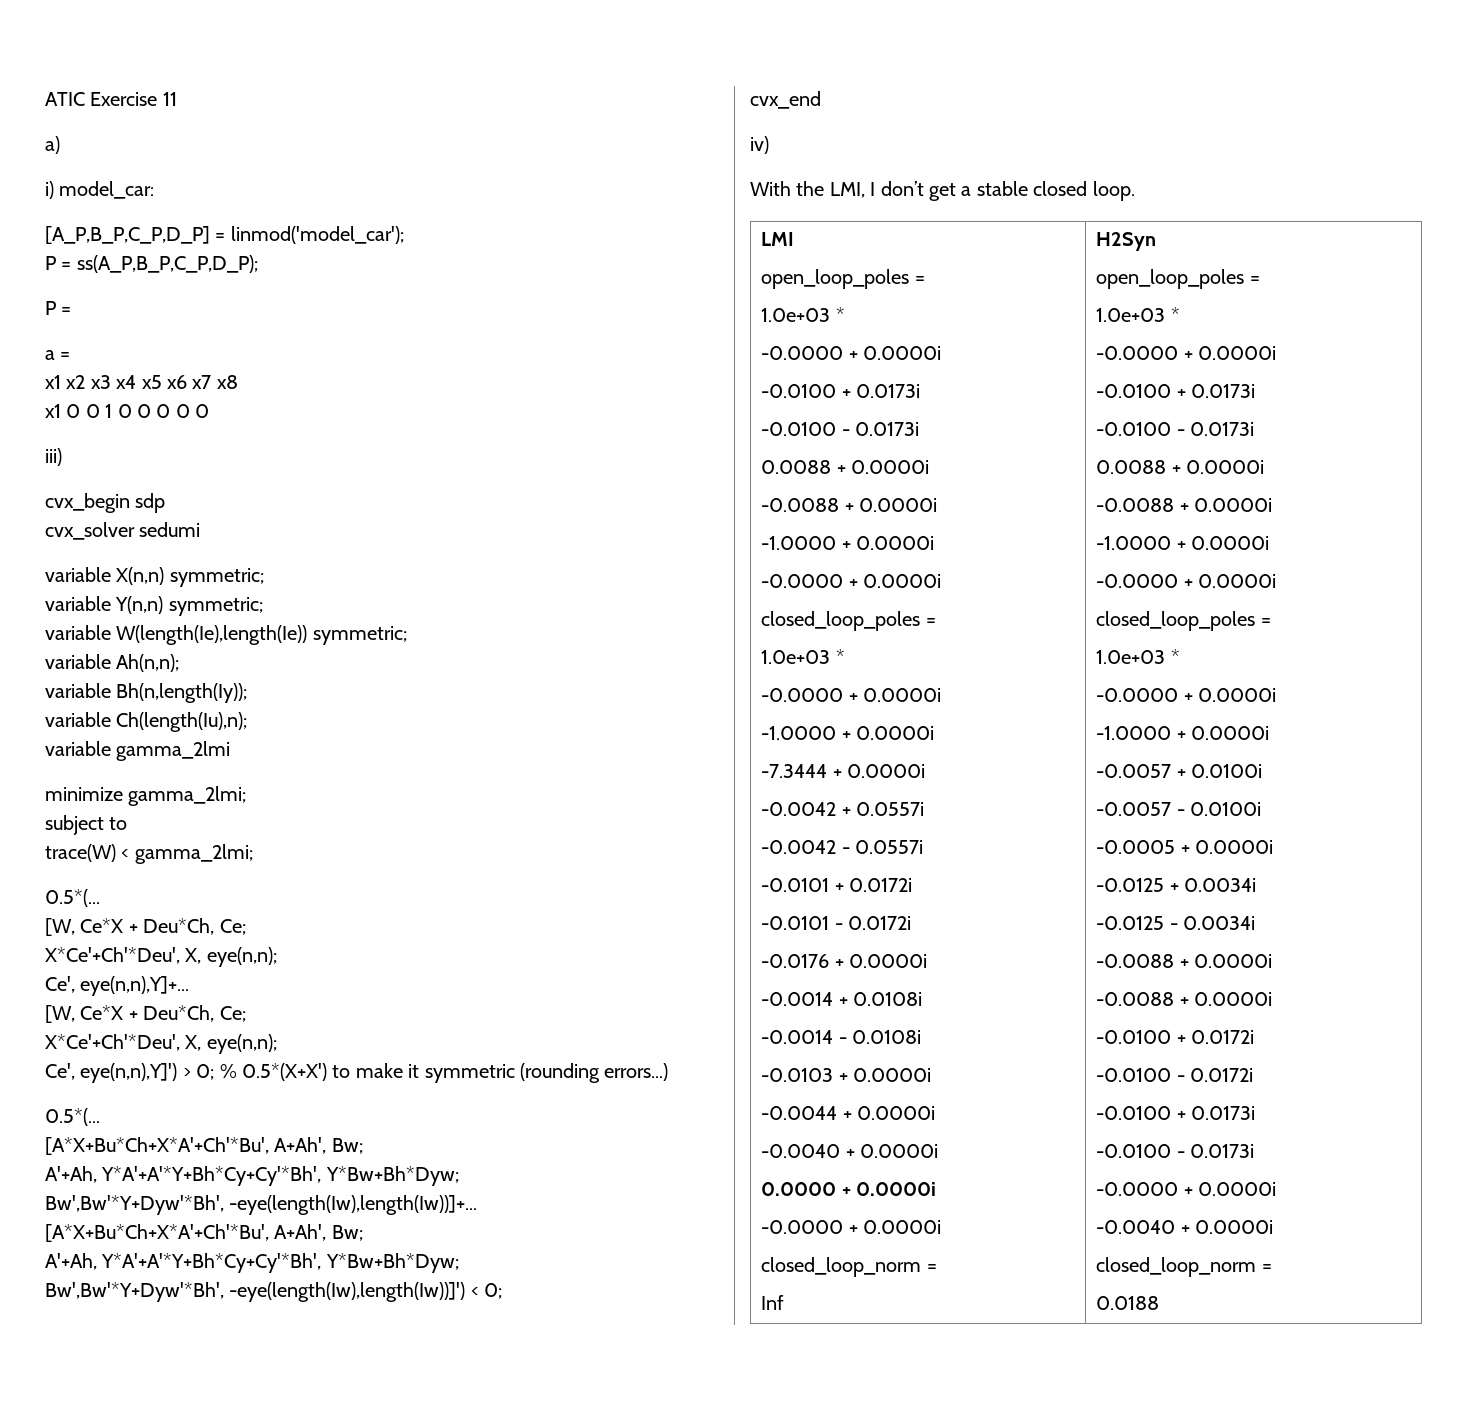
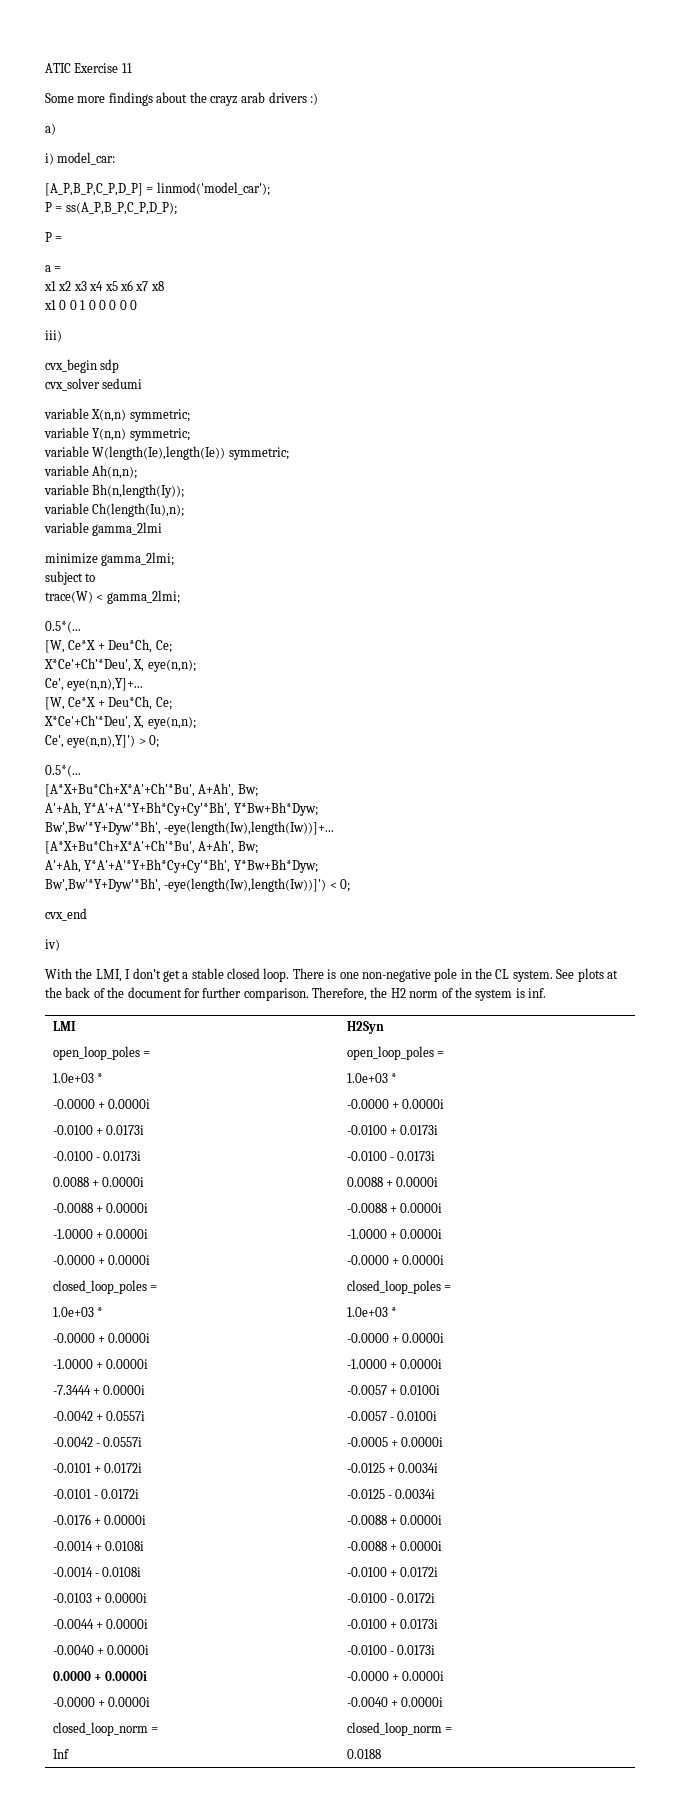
+ Some more findings about the crayz arab drivers :)
- Ce', eye(n,n),Y]') > 0; % 0.5*(X+X') to make it symmetric (rounding errors...)
+ Ce', eye(n,n),Y]') > 0;
+ There is one non-negative pole in the CL system. See plots at the back of the document for further comparison. Therefore, the H2 norm of the system is inf.

